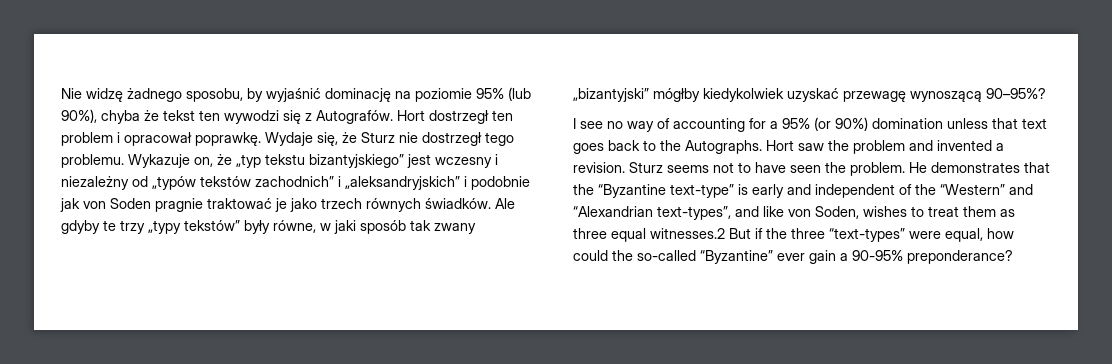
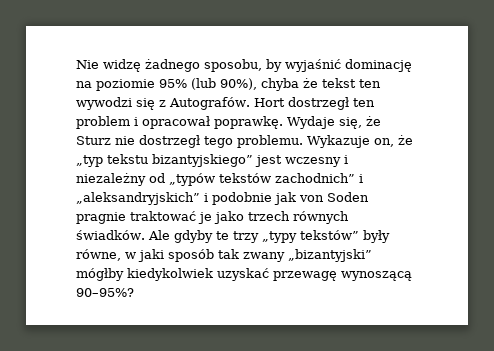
- I see no way of accounting for a 95% (or 90%) domination unless that text goes back to the Autographs. Hort saw the problem and invented a revision. Sturz seems not to have seen the problem. He demonstrates that the “Byzantine text-type” is early and independent of the “Western” and “Alexandrian text-types”, and like von Soden, wishes to treat them as three equal witnesses.2 But if the three “text-types” were equal, how could the so-called “Byzantine” ever gain a 90-95% preponderance?

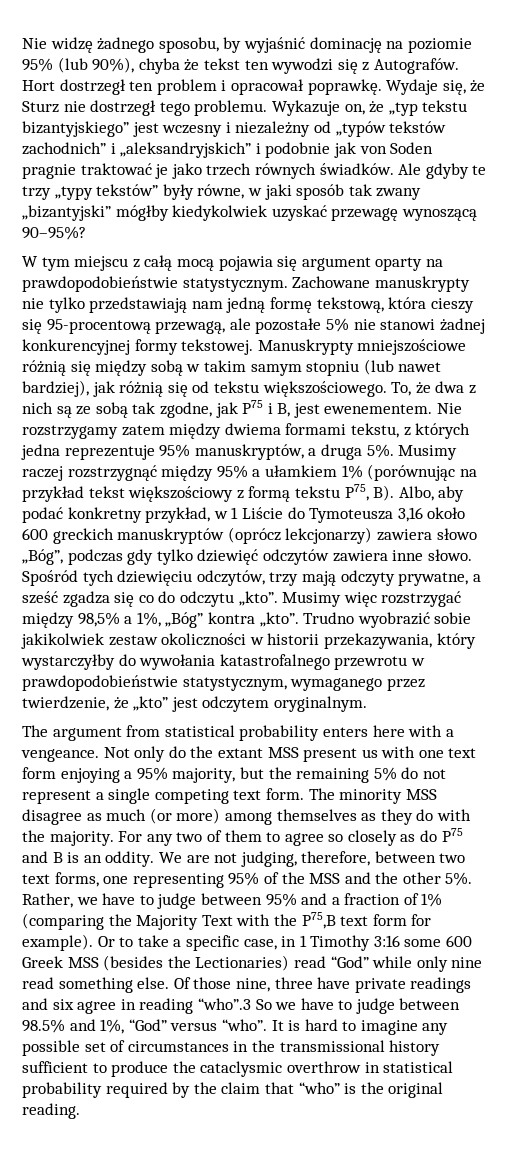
+ W tym miejscu z całą mocą pojawia się argument oparty na prawdopodobieństwie statystycznym. Zachowane manuskrypty nie tylko przedstawiają nam jedną formę tekstową, która cieszy się 95-procentową przewagą, ale pozostałe 5% nie stanowi żadnej konkurencyjnej formy tekstowej. Manuskrypty mniejszościowe różnią się między sobą w takim samym stopniu (lub nawet bardziej), jak różnią się od tekstu większościowego. To, że dwa z nich są ze sobą tak zgodne, jak P75 i B, jest ewenementem. Nie rozstrzygamy zatem między dwiema formami tekstu, z których jedna reprezentuje 95% manuskryptów, a druga 5%. Musimy raczej rozstrzygnąć między 95% a ułamkiem 1% (porównując na przykład tekst większościowy z formą tekstu P75, B). Albo, aby podać konkretny przykład, w 1 Liście do Tymoteusza 3,16 około 600 greckich manuskryptów (oprócz lekcjonarzy) zawiera słowo „Bóg”, podczas gdy tylko dziewięć odczytów zawiera inne słowo. Spośród tych dziewięciu odczytów, trzy mają odczyty prywatne, a sześć zgadza się co do odczytu „kto”. Musimy więc rozstrzygać między 98,5% a 1%, „Bóg” kontra „kto”. Trudno wyobrazić sobie jakikolwiek zestaw okoliczności w historii przekazywania, który wystarczyłby do wywołania katastrofalnego przewrotu w prawdopodobieństwie statystycznym, wymaganego przez twierdzenie, że „kto” jest odczytem oryginalnym.
+ The argument from statistical probability enters here with a vengeance. Not only do the extant MSS present us with one text form enjoying a 95% majority, but the remaining 5% do not represent a single competing text form. The minority MSS disagree as much (or more) among themselves as they do with the majority. For any two of them to agree so closely as do P75 and B is an oddity. We are not judging, therefore, between two text forms, one representing 95% of the MSS and the other 5%. Rather, we have to judge between 95% and a fraction of 1% (comparing the Majority Text with the P75,B text form for example). Or to take a specific case, in 1 Timothy 3:16 some 600 Greek MSS (besides the Lectionaries) read “God” while only nine read something else. Of those nine, three have private readings and six agree in reading “who”.3 So we have to judge between 98.5% and 1%, “God” versus “who”. It is hard to imagine any possible set of circumstances in the transmissional history sufficient to produce the cataclysmic overthrow in statistical probability required by the claim that “who” is the original reading.

